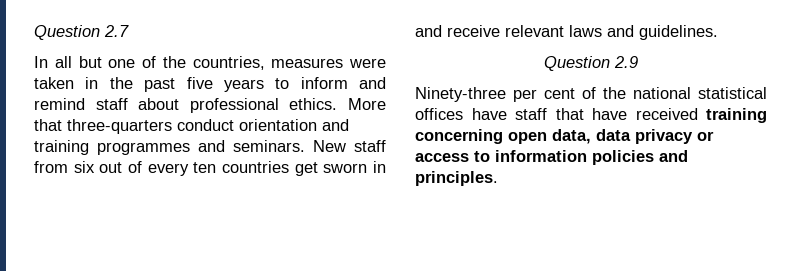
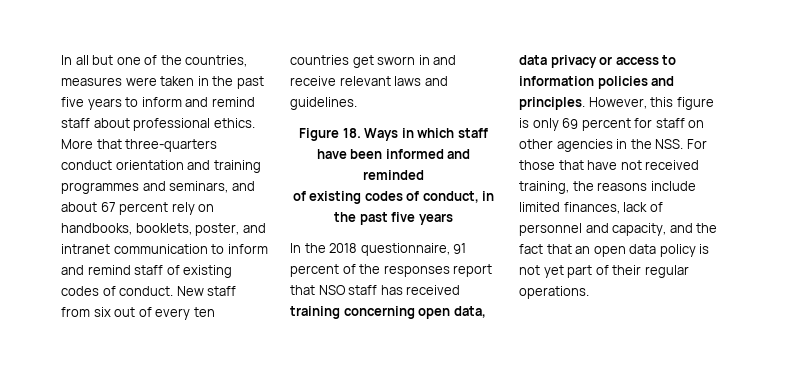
- Question 2.7
- More that three-quarters conduct orientation and training programmes and seminars.
+ More that three-quarters conduct orientation and training programmes and seminars, and about 67 percent rely on handbooks, booklets, poster, and intranet communication to inform and remind staff of existing codes of conduct.
- Question 2.9
- Ninety-three per cent of the national statistical offices have staff that have received training concerning open data, data privacy or access to information policies and principles.
+ Figure 18. Ways in which staff have been informed and reminded
+ of existing codes of conduct, in the past five years
+ In the 2018 questionnaire, 91 percent of the responses report that NSO staff has received training concerning open data, data privacy or access to information policies and principles.
+ However, this figure is only 69 percent for staff on other agencies in the NSS. For those that have not received training, the reasons include limited finances, lack of personnel and capacity, and the fact that an open data policy is not yet part of their regular operations.

